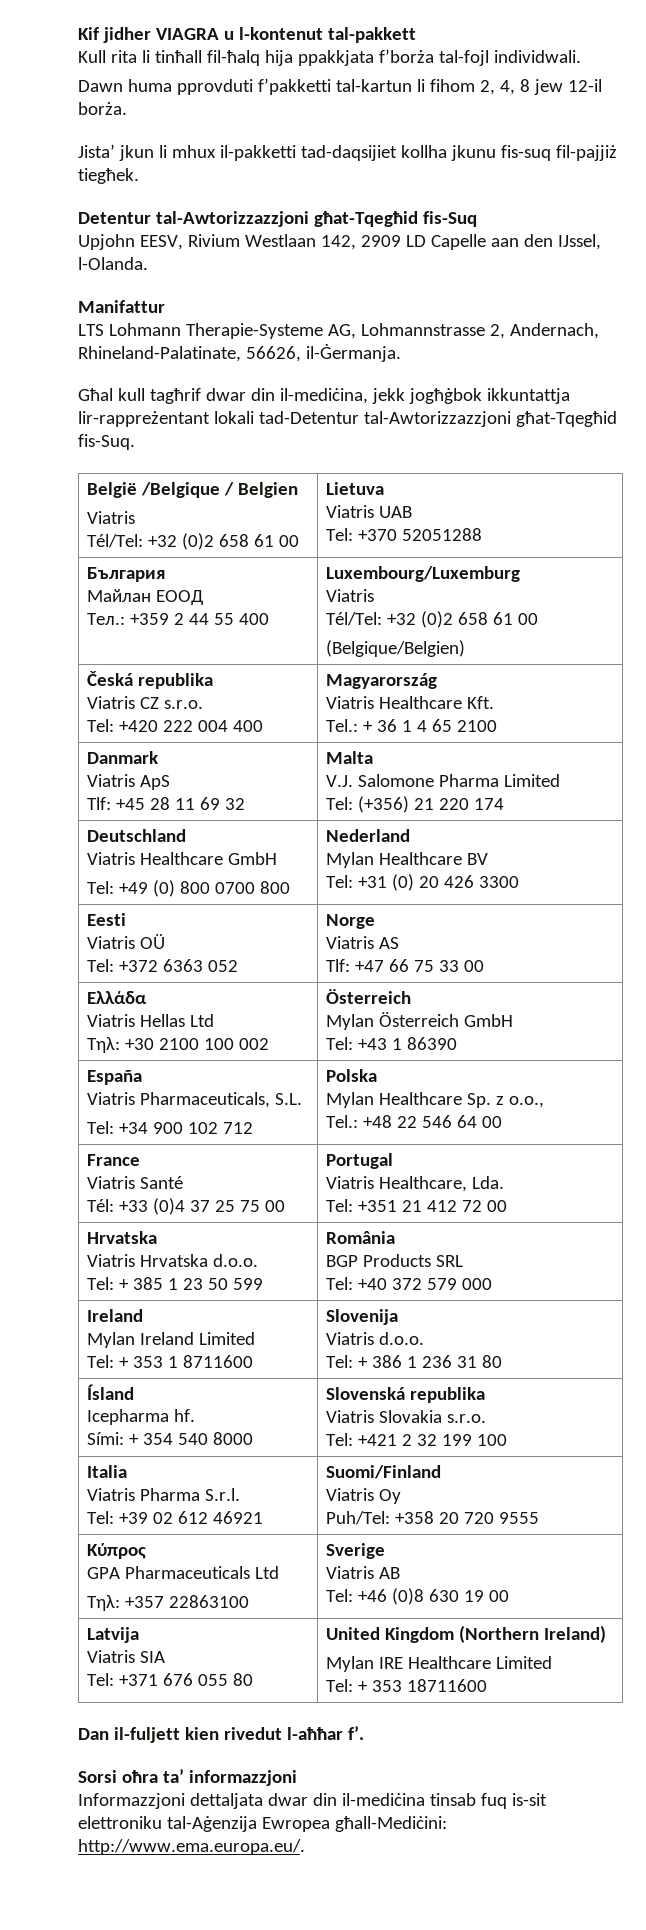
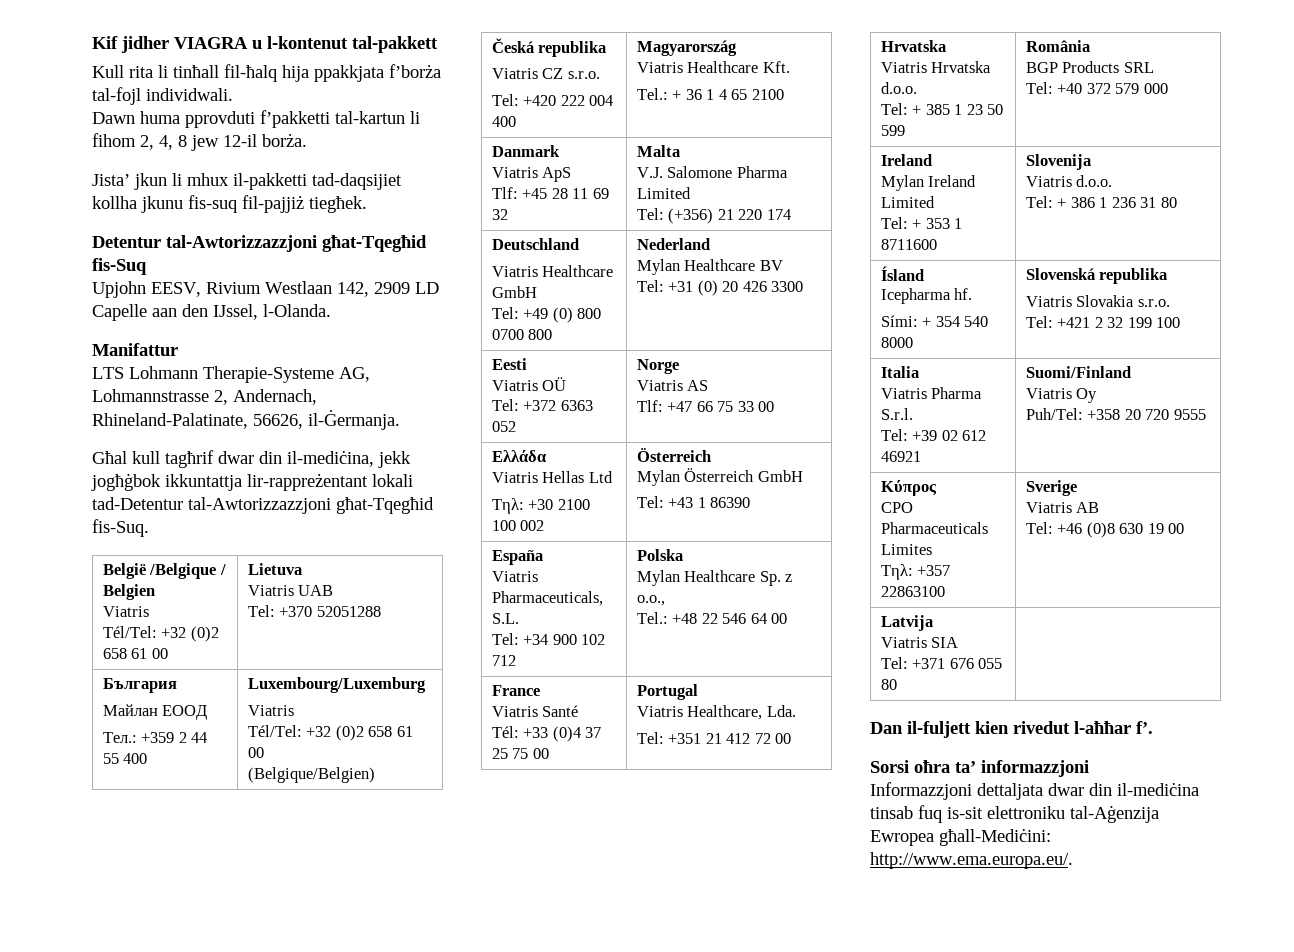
  Κύπρος
- GPA Pharmaceuticals Ltd
+ CPO Pharmaceuticals Limites
  Latvija
  Viatris SIA
- Tel: +371 676 055 80 | United Kingdom (Northern Ireland)
- Mylan IRE Healthcare Limited
- Tel: + 353 18711600
+ Tel: +371 676 055 80 |

